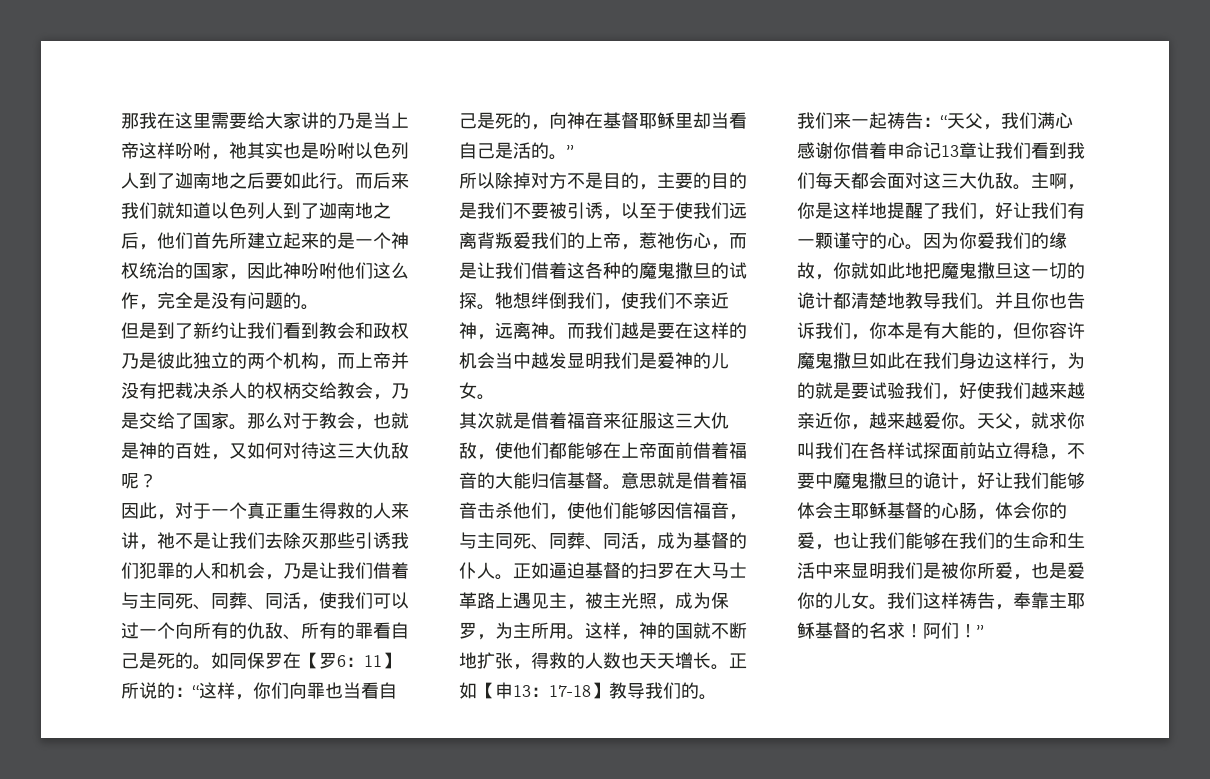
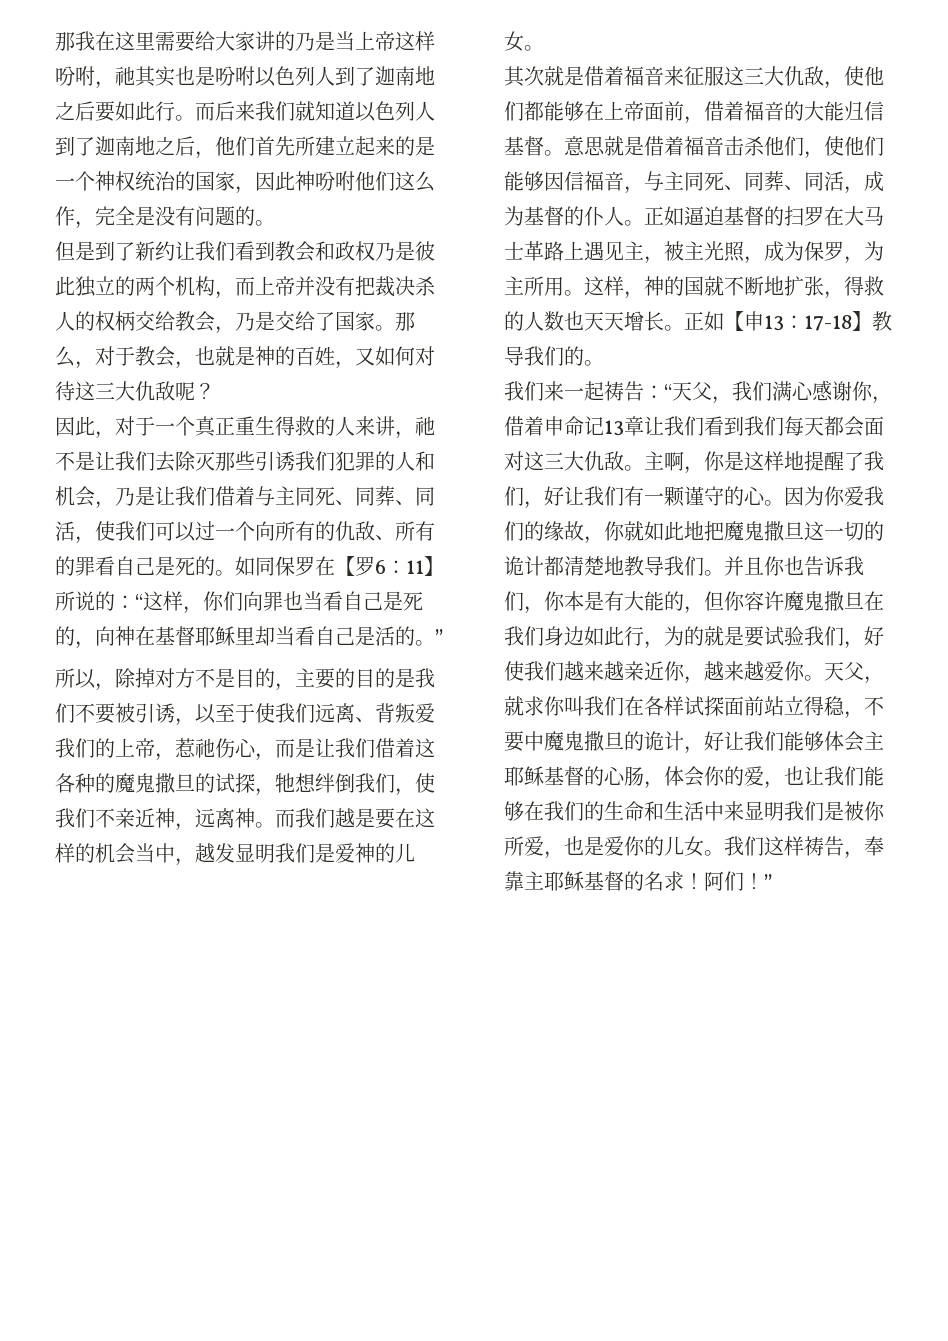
- 那么对于教会，也就是神的百姓，又如何对待这三大仇敌呢？
+ 那么，对于教会，也就是神的百姓，又如何对待这三大仇敌呢？
- 所以除掉对方不是目的，主要的目的是我们不要被引诱，以至于使我们远离背叛爱我们的上帝，惹祂伤心，而是让我们借着这各种的魔鬼撒旦的试探。牠想绊倒我们，使我们不亲近神，远离神。
+ 所以，除掉对方不是目的，主要的目的是我们不要被引诱，以至于使我们远离、背叛爱我们的上帝，惹祂伤心，而是让我们借着这各种的魔鬼撒旦的试探，牠想绊倒我们，使我们不亲近神，远离神。
- 而我们越是要在这样的机会当中越发显明我们是爱神的儿女。
+ 而我们越是要在这样的机会当中，越发显明我们是爱神的儿女。
- 其次就是借着福音来征服这三大仇敌，使他们都能够在上帝面前借着福音的大能归信基督。
+ 其次就是借着福音来征服这三大仇敌，使他们都能够在上帝面前，借着福音的大能归信基督。
- 我们来一起祷告：“天父，我们满心感谢你借着申命记13章让我们看到我们每天都会面对这三大仇敌。
+ 我们来一起祷告：“天父，我们满心感谢你，借着申命记13章让我们看到我们每天都会面对这三大仇敌。
- 并且你也告诉我们，你本是有大能的，但你容许魔鬼撒旦如此在我们身边这样行，为的就是要试验我们，好使我们越来越亲近你，越来越爱你。
+ 并且你也告诉我们，你本是有大能的，但你容许魔鬼撒旦在我们身边如此行，为的就是要试验我们，好使我们越来越亲近你，越来越爱你。

